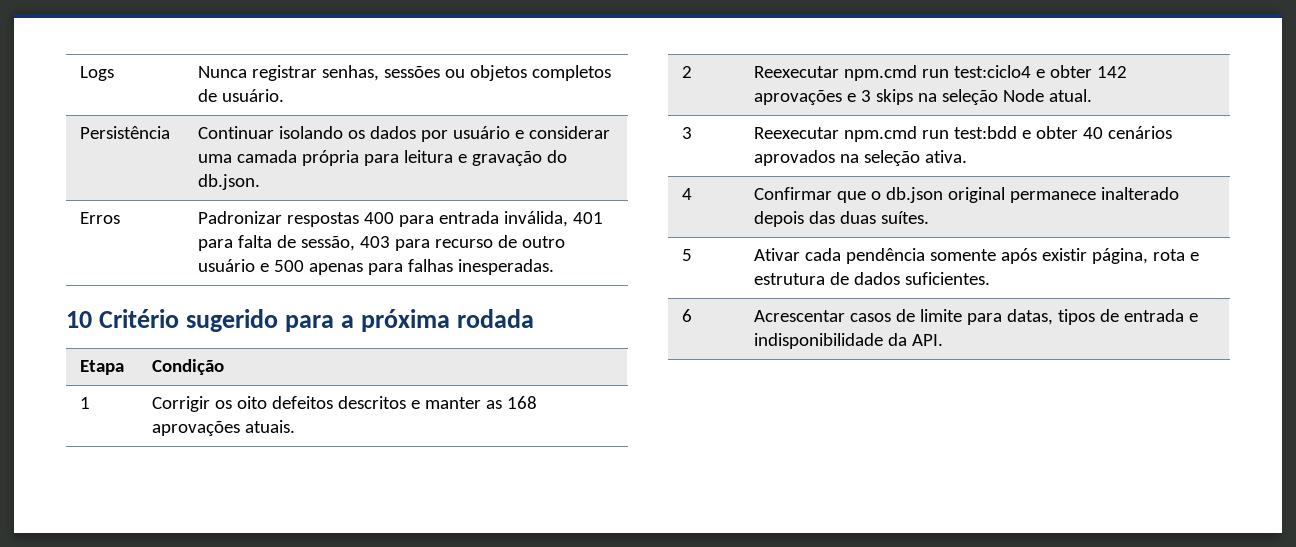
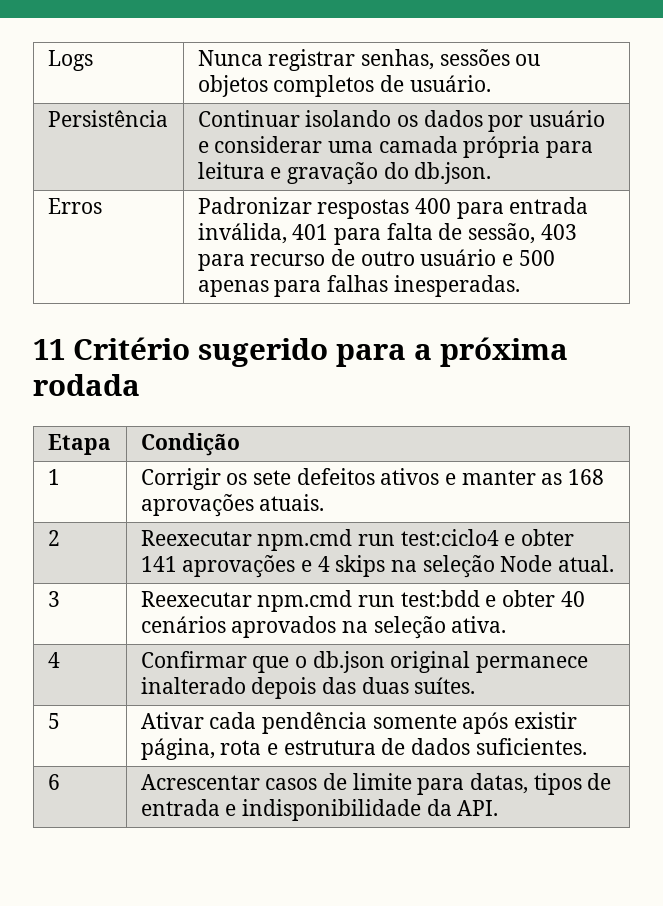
- 10 Critério sugerido para a próxima rodada
+ 11 Critério sugerido para a próxima rodada
- 1 | Corrigir os oito defeitos descritos e manter as 168 aprovações atuais.
+ 1 | Corrigir os sete defeitos ativos e manter as 168 aprovações atuais.
- 2 | Reexecutar npm.cmd run test:ciclo4 e obter 142 aprovações e 3 skips na seleção Node atual.
+ 2 | Reexecutar npm.cmd run test:ciclo4 e obter 141 aprovações e 4 skips na seleção Node atual.

